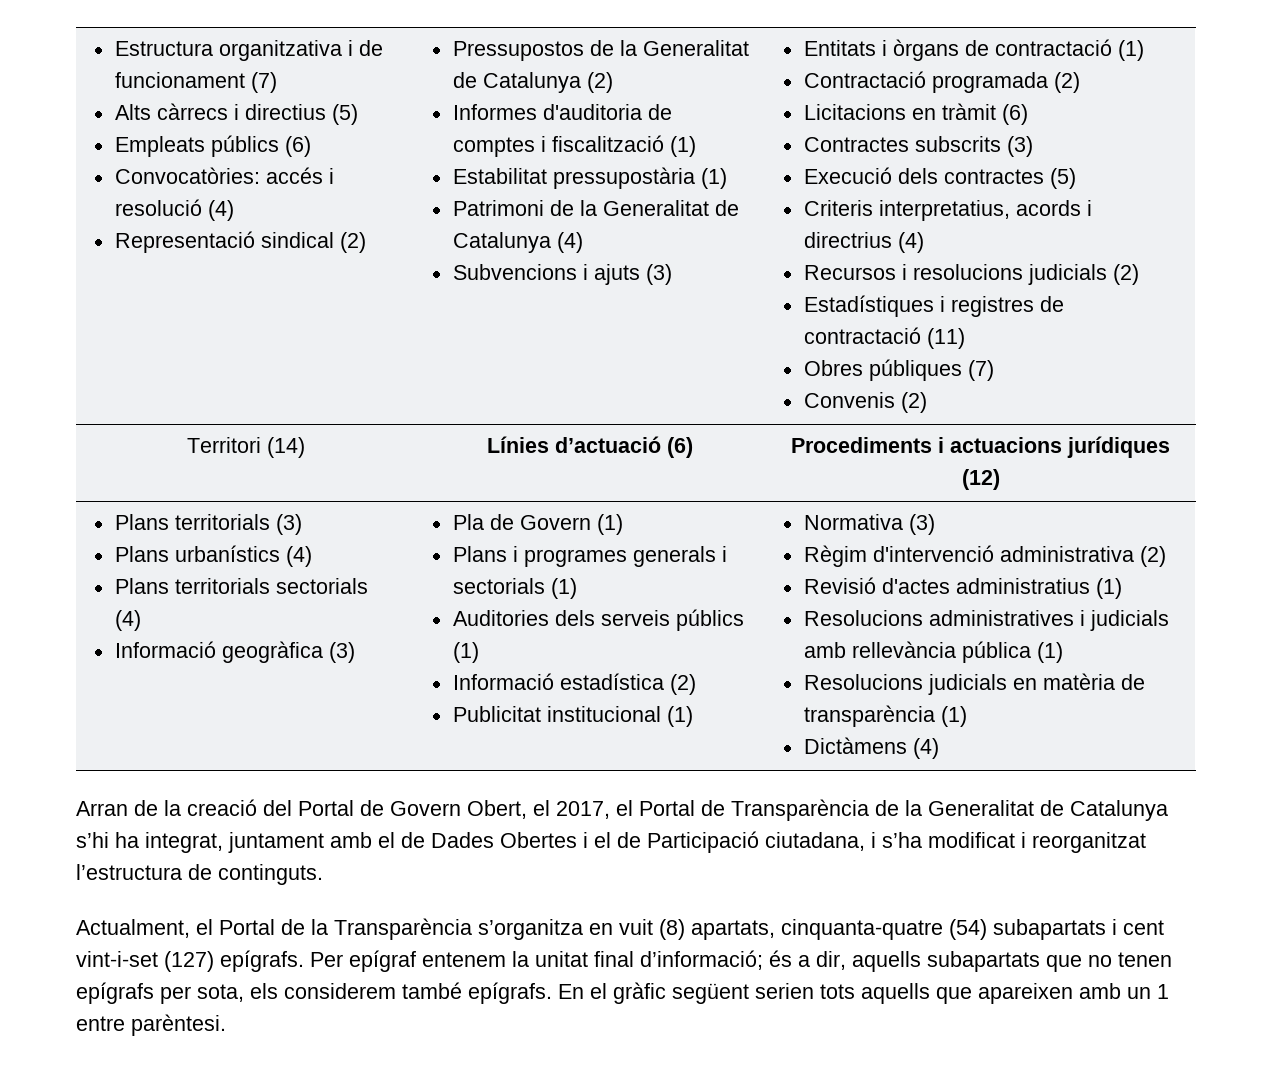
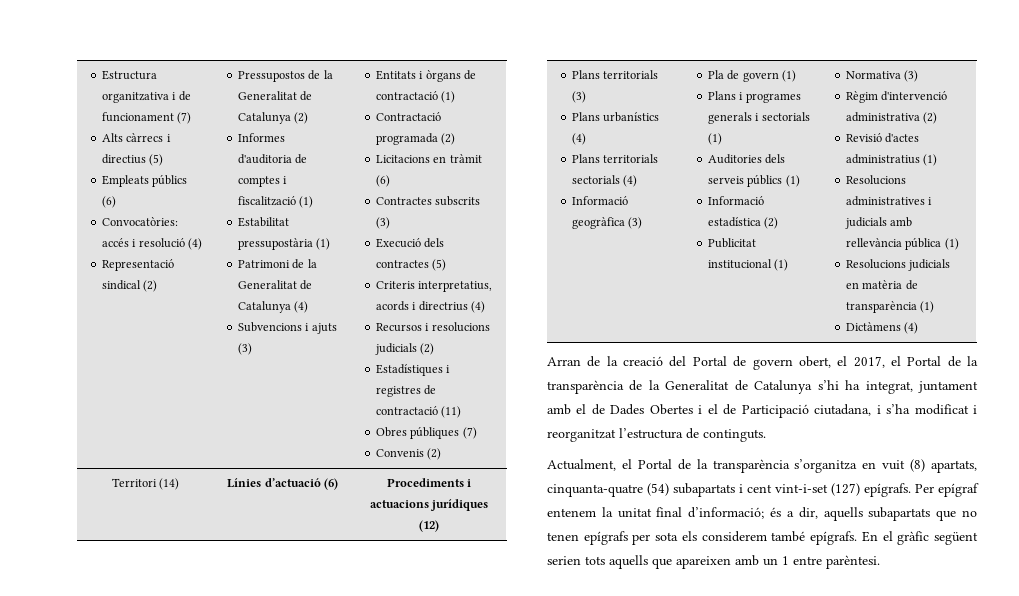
- Pla de Govern (1)
+ Pla de govern (1)
- Arran de la creació del Portal de Govern Obert, el 2017, el Portal de Transparència de la Generalitat de Catalunya s’hi ha integrat, juntament amb el de Dades Obertes i el de Participació ciutadana, i s’ha modificat i reorganitzat l’estructura de continguts.
+ Arran de la creació del Portal de govern obert, el 2017, el Portal de la transparència de la Generalitat de Catalunya s’hi ha integrat, juntament amb el de Dades Obertes i el de Participació ciutadana, i s’ha modificat i reorganitzat l’estructura de continguts.
- Actualment, el Portal de la Transparència s’organitza en vuit (8) apartats, cinquanta-quatre (54) subapartats i cent vint-i-set (127) epígrafs.
+ Actualment, el Portal de la transparència s’organitza en vuit (8) apartats, cinquanta-quatre (54) subapartats i cent vint-i-set (127) epígrafs.
- Per epígraf entenem la unitat final d’informació; és a dir, aquells subapartats que no tenen epígrafs per sota, els considerem també epígrafs.
+ Per epígraf entenem la unitat final d’informació; és a dir, aquells subapartats que no tenen epígrafs per sota els considerem també epígrafs.

